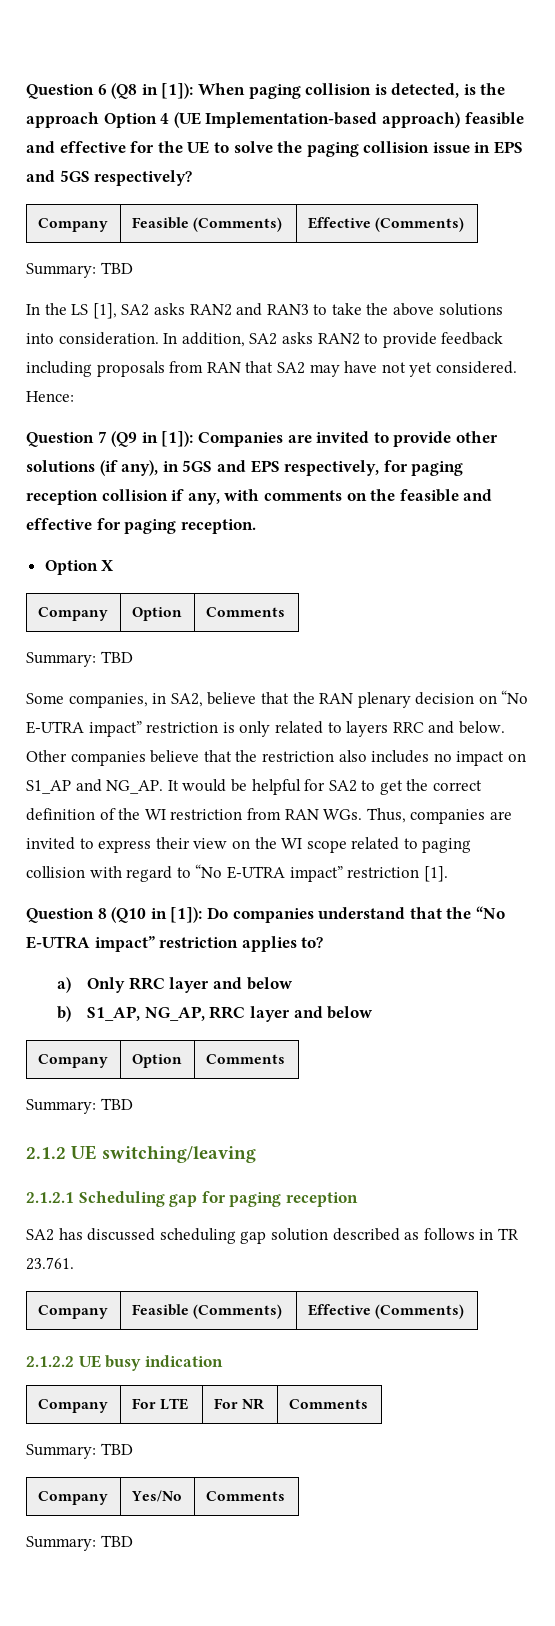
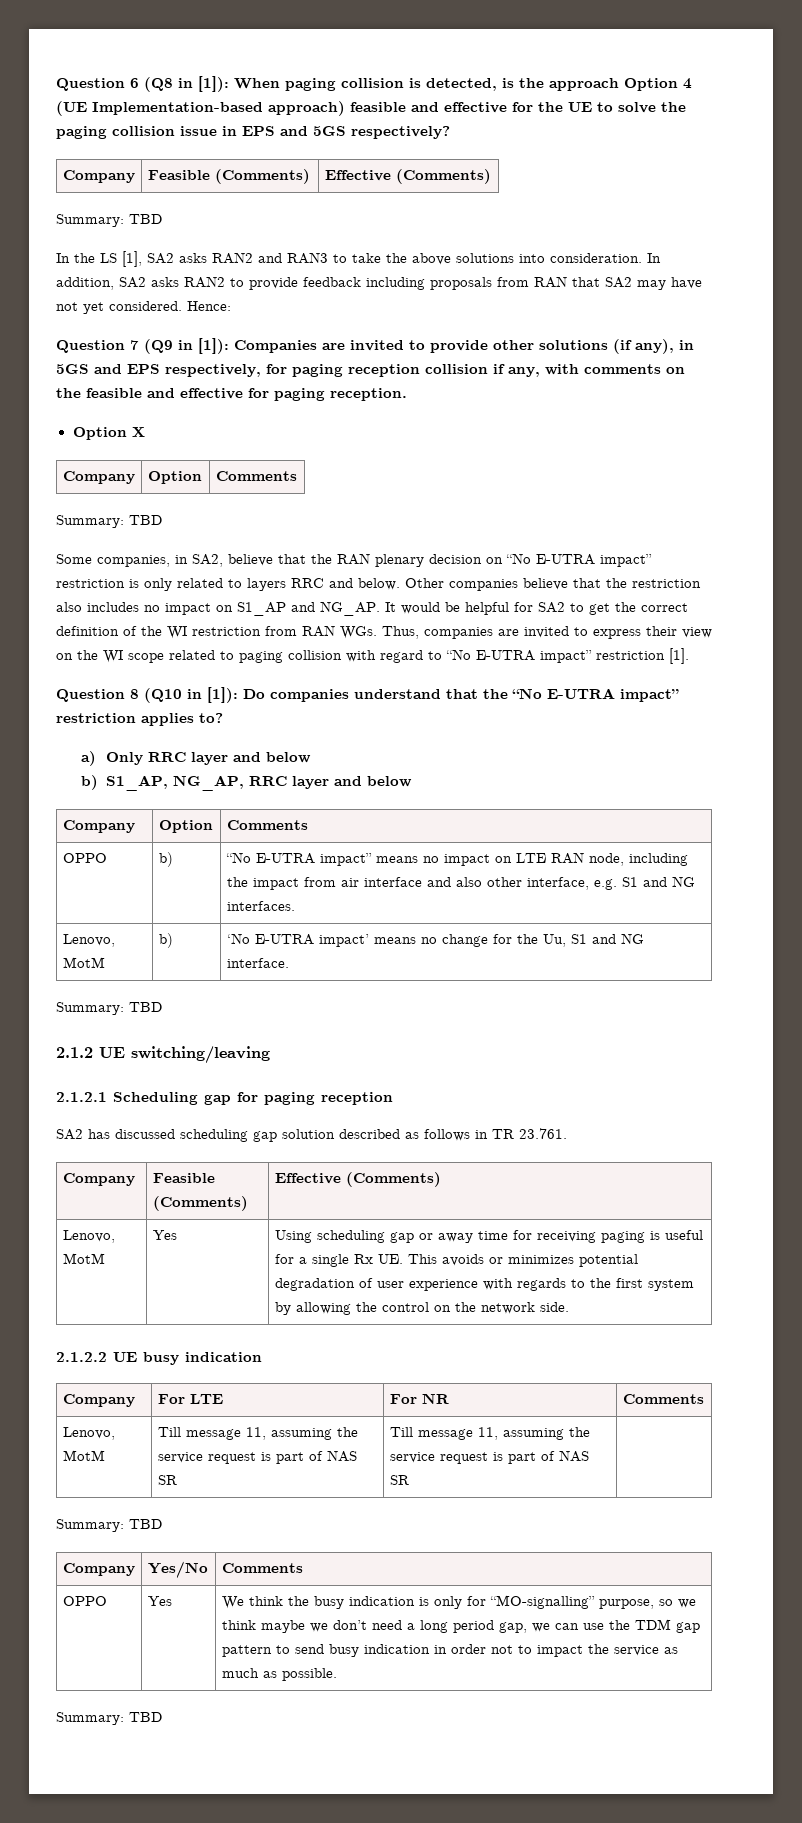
+ OPPO | b) | “No E-UTRA impact” means no impact on LTE RAN node, including the impact from air interface and also other interface, e.g. S1 and NG interfaces.
+ Lenovo, MotM | b) | ‘No E-UTRA impact’ means no change for the Uu, S1 and NG interface.
+ Lenovo, MotM | Yes | Using scheduling gap or away time for receiving paging is useful for a single Rx UE. This avoids or minimizes potential degradation of user experience with regards to the first system by allowing the control on the network side.
+ Lenovo, MotM | Till message 11, assuming the service request is part of NAS SR | Till message 11, assuming the service request is part of NAS SR |
+ OPPO | Yes | We think the busy indication is only for “MO-signalling” purpose, so we think maybe we don’t need a long period gap, we can use the TDM gap pattern to send busy indication in order not to impact the service as much as possible.

